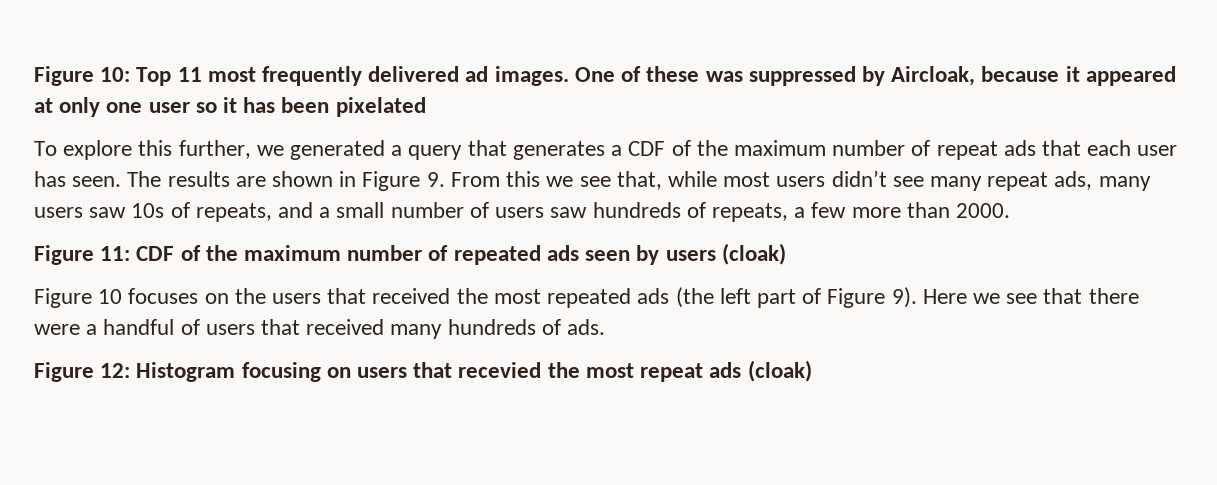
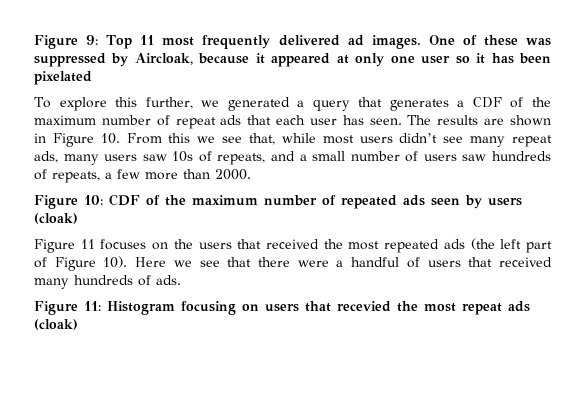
- Figure 10: Top 11 most frequently delivered ad images.
+ Figure 9: Top 11 most frequently delivered ad images.
- The results are shown in Figure 9. From this we see that, while most users didn’t see many repeat ads, many users saw 10s of repeats, and a small number of users saw hundreds of repeats, a few more than 2000.
+ The results are shown in Figure 10. From this we see that, while most users didn’t see many repeat ads, many users saw 10s of repeats, and a small number of users saw hundreds of repeats, a few more than 2000.
- Figure 11: CDF of the maximum number of repeated ads seen by users (cloak)
+ Figure 10: CDF of the maximum number of repeated ads seen by users (cloak)
- Figure 10 focuses on the users that received the most repeated ads (the left part of Figure 9).
+ Figure 11 focuses on the users that received the most repeated ads (the left part of Figure 10).
- Figure 12: Histogram focusing on users that recevied the most repeat ads (cloak)
+ Figure 11: Histogram focusing on users that recevied the most repeat ads (cloak)

